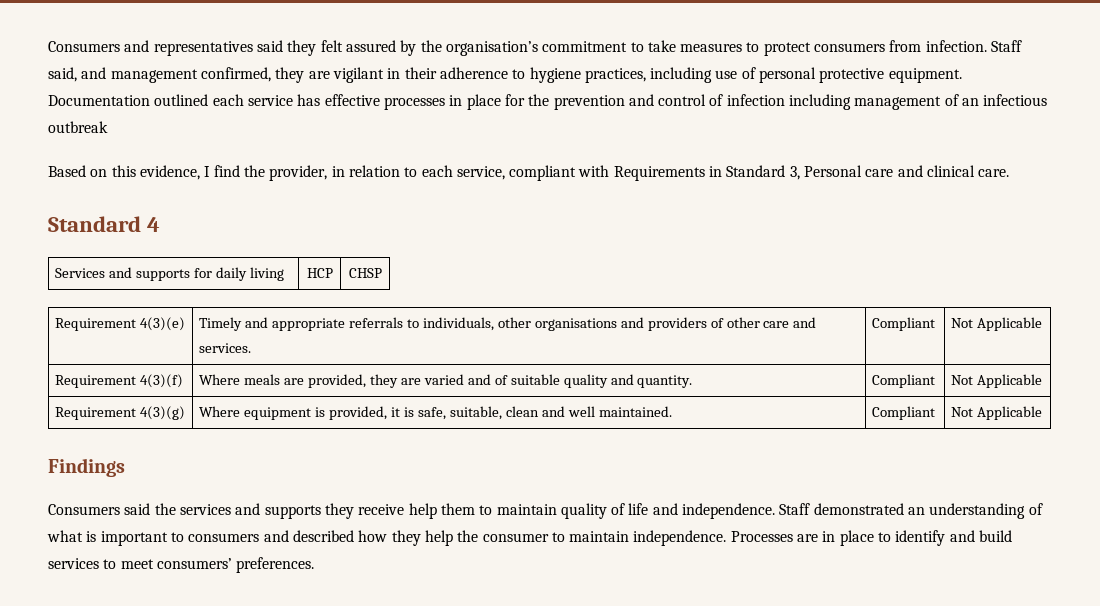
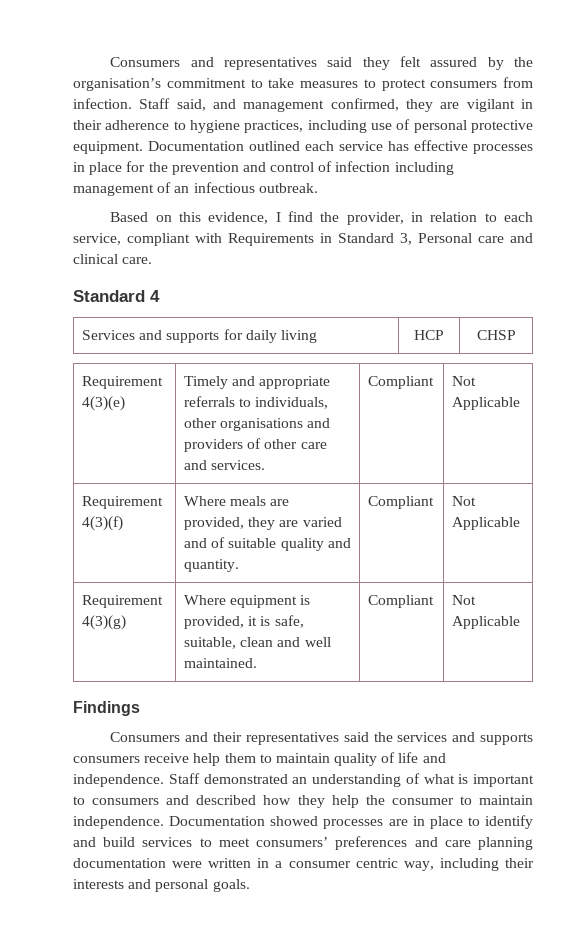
- Documentation outlined each service has effective processes in place for the prevention and control of infection including management of an infectious outbreak
+ Documentation outlined each service has effective processes in place for the prevention and control of infection including management of an infectious outbreak.
- Consumers said the services and supports they receive help them to maintain quality of life and independence.
+ Consumers and their representatives said the services and supports consumers receive help them to maintain quality of life and independence.
- Processes are in place to identify and build services to meet consumers’ preferences.
+ Documentation showed processes are in place to identify and build services to meet consumers’ preferences and care planning documentation were written in a consumer centric way, including their interests and personal goals.

